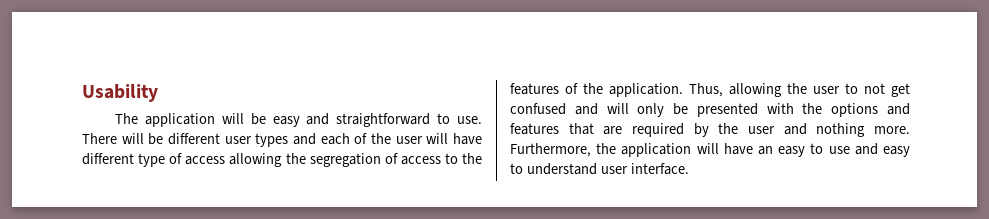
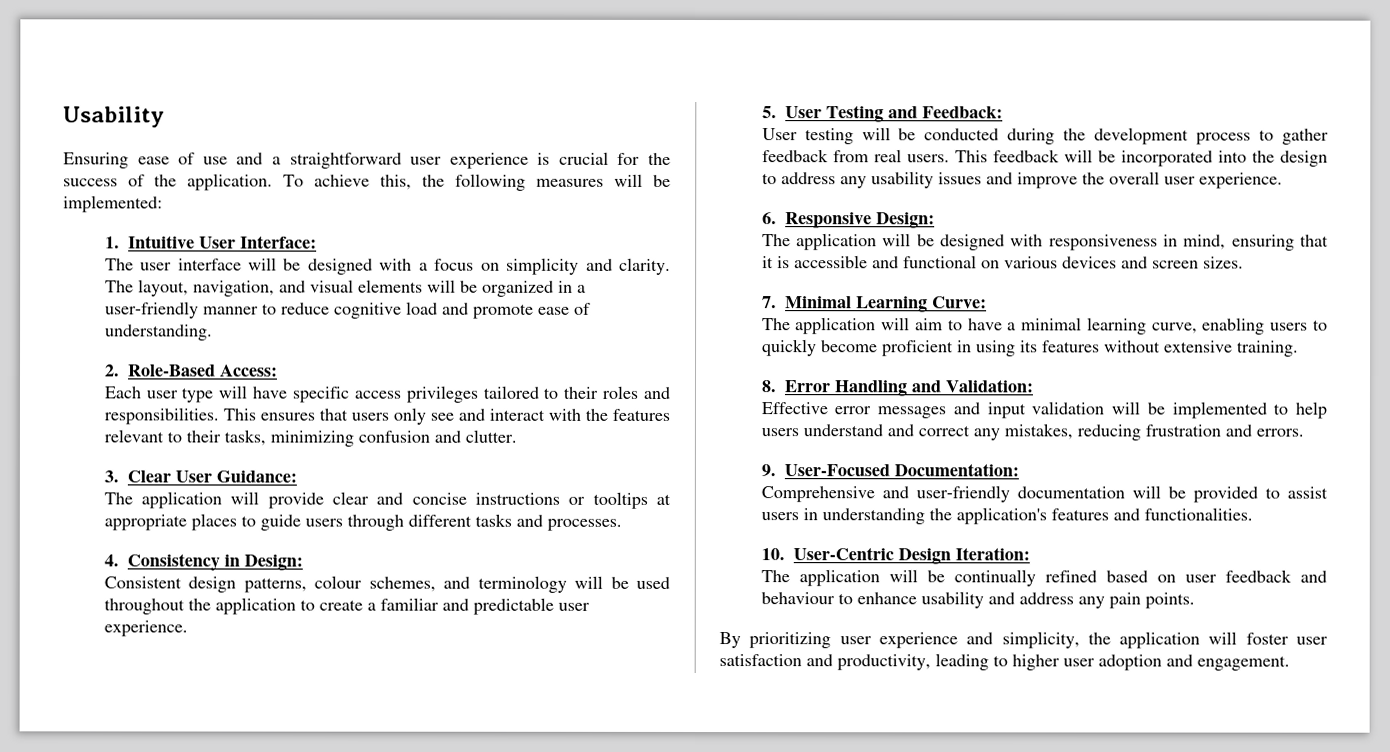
- The application will be easy and straightforward to use. There will be different user types and each of the user will have different type of access allowing the segregation of access to the features of the application. Thus, allowing the user to not get confused and will only be presented with the options and features that are required by the user and nothing more. Furthermore, the application will have an easy to use and easy to understand user interface.
+ Ensuring ease of use and a straightforward user experience is crucial for the success of the application. To achieve this, the following measures will be implemented:
+ 1. Intuitive User Interface:
+ The user interface will be designed with a focus on simplicity and clarity. The layout, navigation, and visual elements will be organized in a user-friendly manner to reduce cognitive load and promote ease of understanding.
+ 2. Role-Based Access:
+ Each user type will have specific access privileges tailored to their roles and responsibilities. This ensures that users only see and interact with the features relevant to their tasks, minimizing confusion and clutter.
+ 3. Clear User Guidance:
+ The application will provide clear and concise instructions or tooltips at appropriate places to guide users through different tasks and processes.
+ 4. Consistency in Design:
+ Consistent design patterns, colour schemes, and terminology will be used throughout the application to create a familiar and predictable user experience.
+ 5. User Testing and Feedback:
+ User testing will be conducted during the development process to gather feedback from real users. This feedback will be incorporated into the design to address any usability issues and improve the overall user experience.
+ 6. Responsive Design:
+ The application will be designed with responsiveness in mind, ensuring that it is accessible and functional on various devices and screen sizes.
+ 7. Minimal Learning Curve:
+ The application will aim to have a minimal learning curve, enabling users to quickly become proficient in using its features without extensive training.
+ 8. Error Handling and Validation:
+ Effective error messages and input validation will be implemented to help users understand and correct any mistakes, reducing frustration and errors.
+ 9. User-Focused Documentation:
+ Comprehensive and user-friendly documentation will be provided to assist users in understanding the application's features and functionalities.
+ 10. User-Centric Design Iteration:
+ The application will be continually refined based on user feedback and behaviour to enhance usability and address any pain points.
+ By prioritizing user experience and simplicity, the application will foster user satisfaction and productivity, leading to higher user adoption and engagement.

